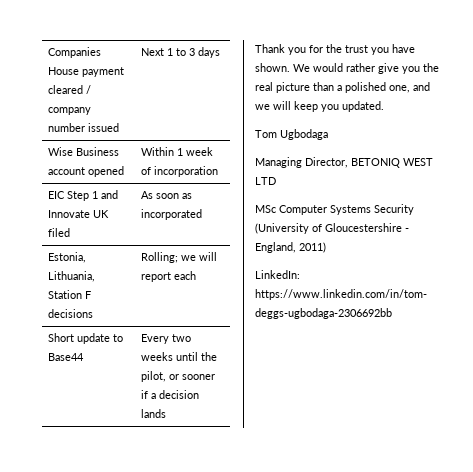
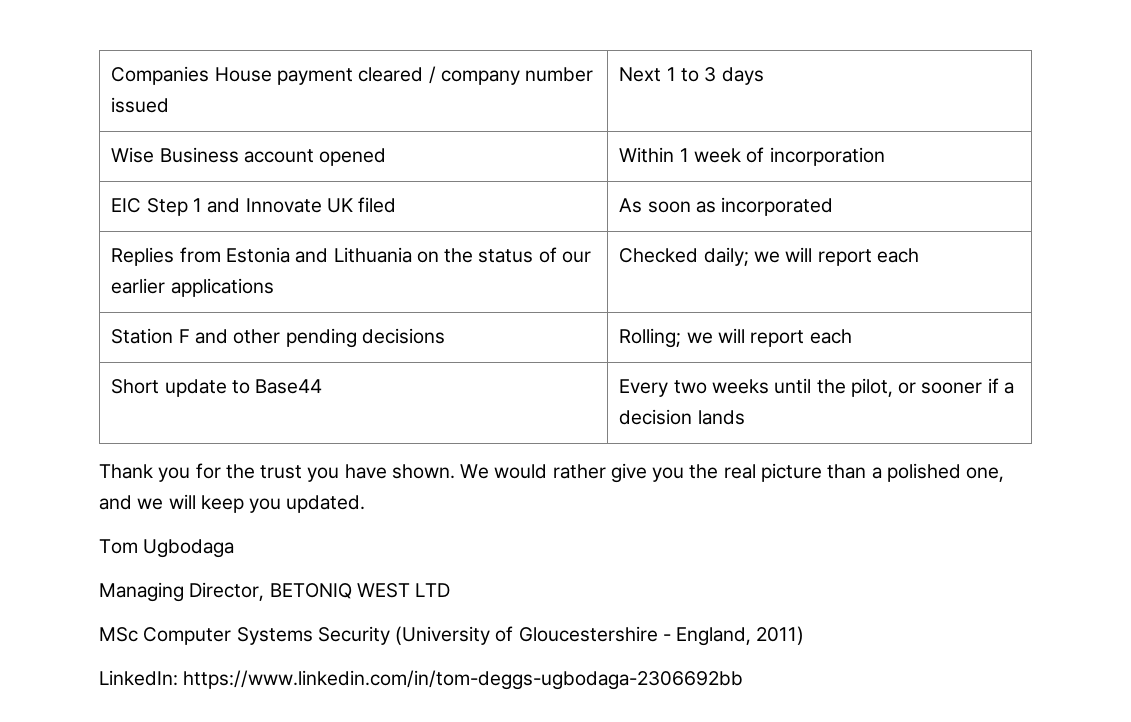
- Estonia, Lithuania, Station F decisions | Rolling; we will report each
+ Replies from Estonia and Lithuania on the status of our earlier applications | Checked daily; we will report each
+ Station F and other pending decisions | Rolling; we will report each

